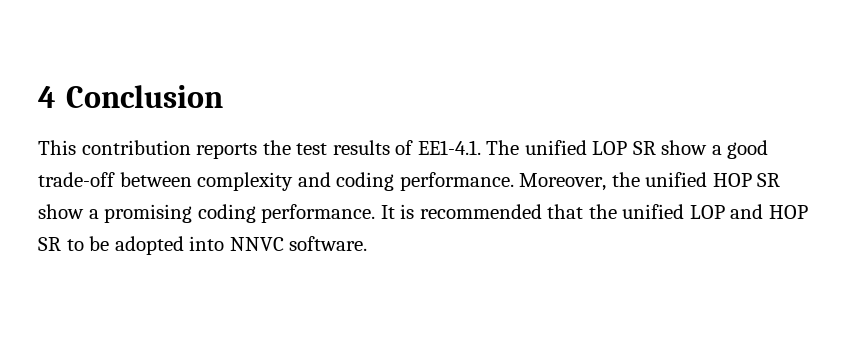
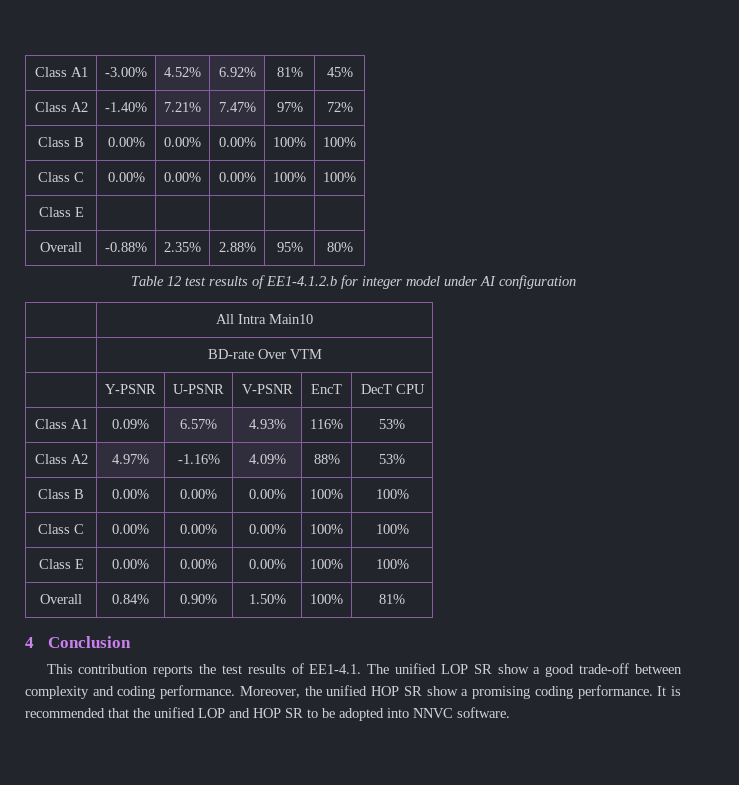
+ Class A1 | -3.00% | 4.52% | 6.92% | 81% | 45%
+ Class A2 | -1.40% | 7.21% | 7.47% | 97% | 72%
+ Class B | 0.00% | 0.00% | 0.00% | 100% | 100%
+ Class C | 0.00% | 0.00% | 0.00% | 100% | 100%
+ Class E | | | | |
+ Overall | -0.88% | 2.35% | 2.88% | 95% | 80%
+ Table 12 test results of EE1-4.1.2.b for integer model under AI configuration
+ | All Intra Main10
+ | BD-rate Over VTM
+ | Y-PSNR | U-PSNR | V-PSNR | EncT | DecT CPU
+ Class A1 | 0.09% | 6.57% | 4.93% | 116% | 53%
+ Class A2 | 4.97% | -1.16% | 4.09% | 88% | 53%
+ Class B | 0.00% | 0.00% | 0.00% | 100% | 100%
+ Class C | 0.00% | 0.00% | 0.00% | 100% | 100%
+ Class E | 0.00% | 0.00% | 0.00% | 100% | 100%
+ Overall | 0.84% | 0.90% | 1.50% | 100% | 81%

